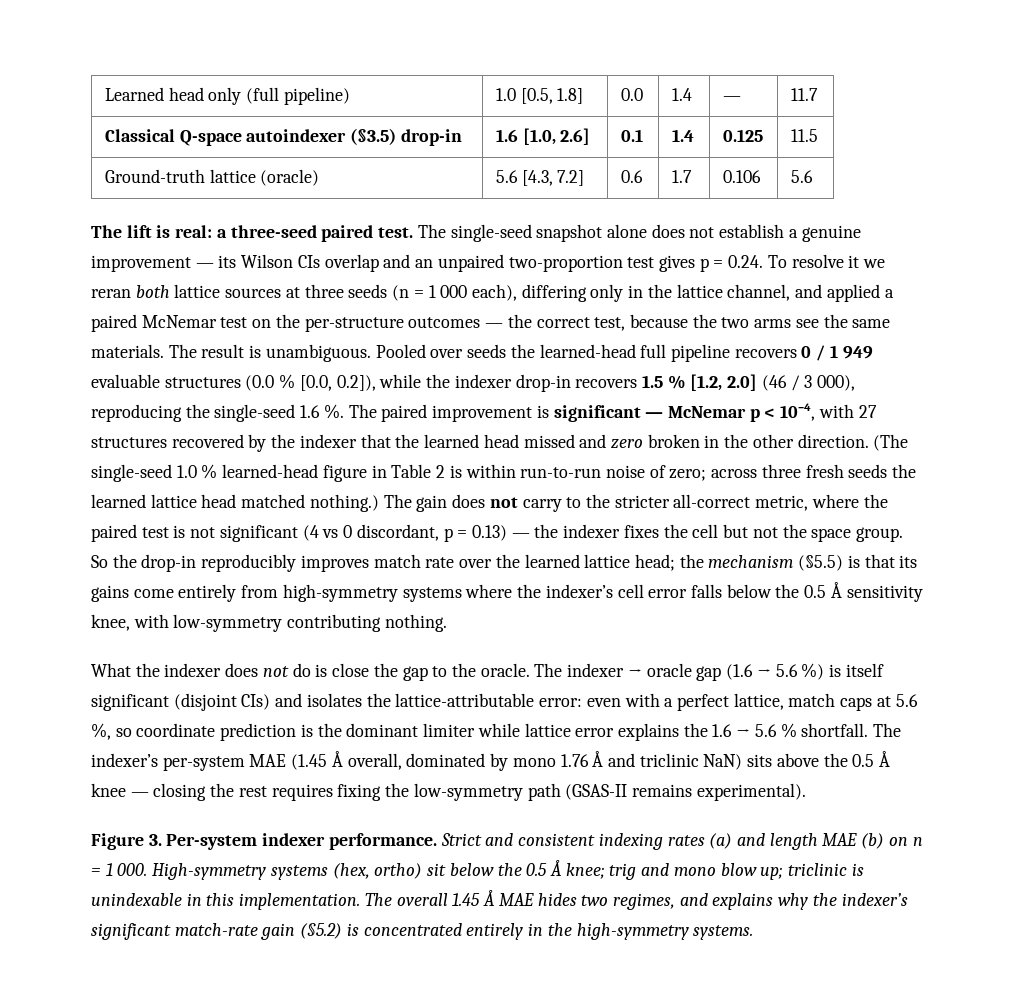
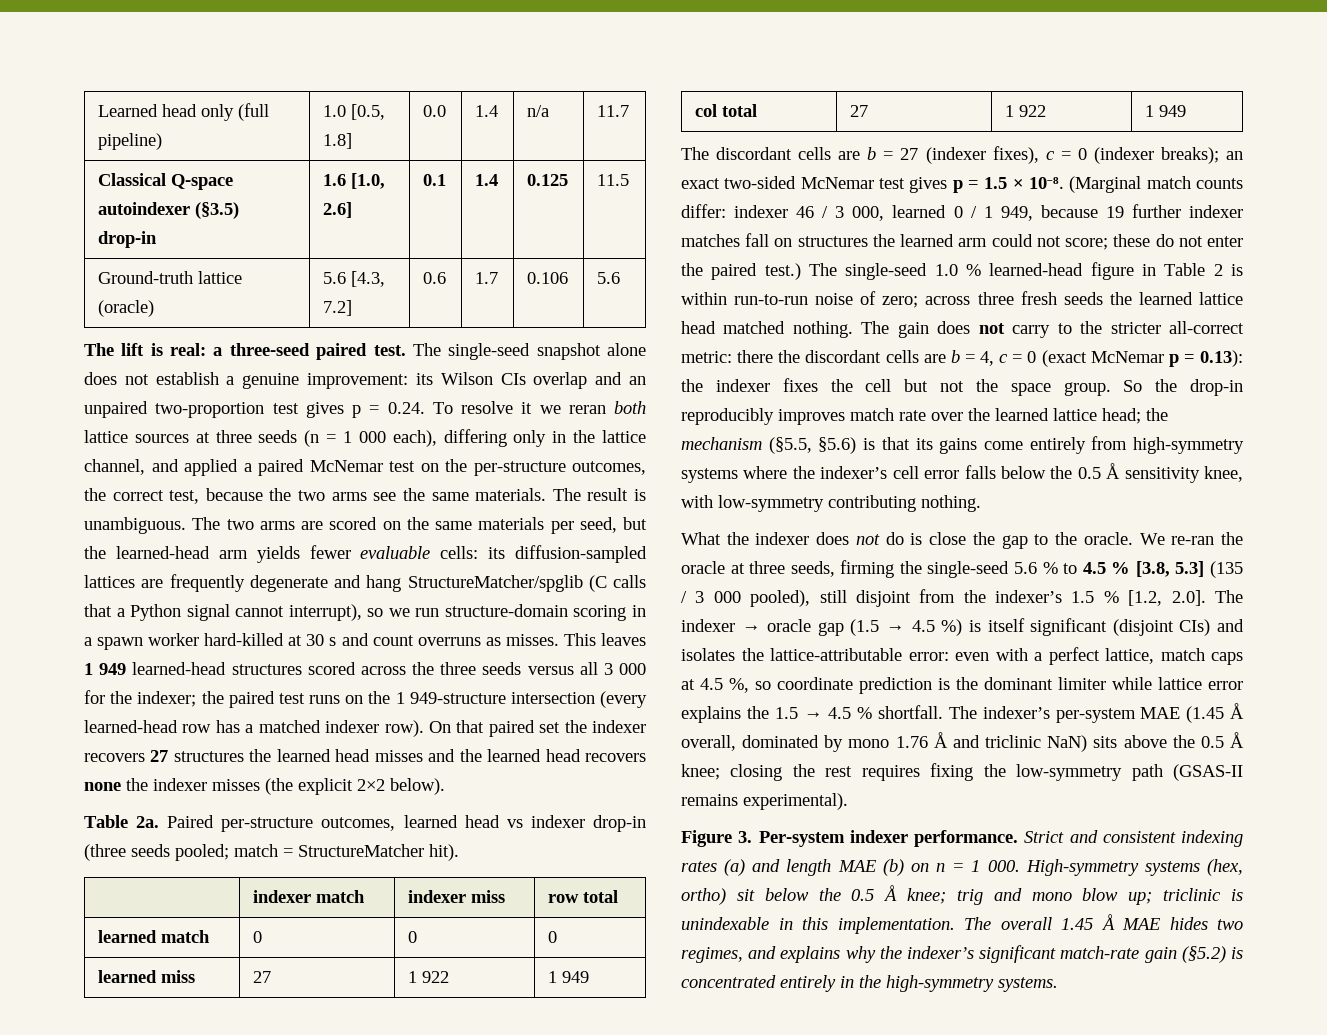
- Learned head only (full pipeline) | 1.0 [0.5, 1.8] | 0.0 | 1.4 | — | 11.7
+ Learned head only (full pipeline) | 1.0 [0.5, 1.8] | 0.0 | 1.4 | n/a | 11.7
- The single-seed snapshot alone does not establish a genuine improvement — its Wilson CIs overlap and an unpaired two-proportion test gives p = 0.24. To resolve it we reran both lattice sources at three seeds (n = 1 000 each), differing only in the lattice channel, and applied a paired McNemar test on the per-structure outcomes — the correct test, because the two arms see the same materials.
+ The single-seed snapshot alone does not establish a genuine improvement: its Wilson CIs overlap and an unpaired two-proportion test gives p = 0.24. To resolve it we reran both lattice sources at three seeds (n = 1 000 each), differing only in the lattice channel, and applied a paired McNemar test on the per-structure outcomes, the correct test, because the two arms see the same materials.
- Pooled over seeds the learned-head full pipeline recovers 0 / 1 949 evaluable structures (0.0 % [0.0, 0.2]), while the indexer drop-in recovers 1.5 % [1.2, 2.0] (46 / 3 000), reproducing the single-seed 1.6 %. The paired improvement is significant — McNemar p < 10⁻⁴, with 27 structures recovered by the indexer that the learned head missed and zero broken in the other direction. (The single-seed 1.0 % learned-head figure in Table 2 is within run-to-run noise of zero; across three fresh seeds the learned lattice head matched nothing.)
+ The two arms are scored on the same materials per seed, but the learned-head arm yields fewer evaluable cells: its diffusion-sampled lattices are frequently degenerate and hang StructureMatcher/spglib (C calls that a Python signal cannot interrupt), so we run structure-domain scoring in a spawn worker hard-killed at 30 s and count overruns as misses. This leaves 1 949 learned-head structures scored across the three seeds versus all 3 000 for the indexer; the paired test runs on the 1 949-structure intersection (every learned-head row has a matched indexer row). On that paired set the indexer recovers 27 structures the learned head misses and the learned head recovers none the indexer misses (the explicit 2×2 below).
+ Table 2a. Paired per-structure outcomes, learned head vs indexer drop-in (three seeds pooled; match = StructureMatcher hit).
+ | indexer match | indexer miss | row total
+ learned match | 0 | 0 | 0
+ learned miss | 27 | 1 922 | 1 949
+ col total | 27 | 1 922 | 1 949
+ The discordant cells are b = 27 (indexer fixes), c = 0 (indexer breaks); an exact two-sided McNemar test gives p = 1.5 × 10⁻⁸. (Marginal match counts differ: indexer 46 / 3 000, learned 0 / 1 949, because 19 further indexer matches fall on structures the learned arm could not score; these do not enter the paired test.) The single-seed 1.0 % learned-head figure in Table 2 is within run-to-run noise of zero; across three fresh seeds the learned lattice head matched nothing.
- The gain does not carry to the stricter all-correct metric, where the paired test is not significant (4 vs 0 discordant, p = 0.13) — the indexer fixes the cell but not the space group.
+ The gain does not carry to the stricter all-correct metric: there the discordant cells are b = 4, c = 0 (exact McNemar p = 0.13): the indexer fixes the cell but not the space group.
- So the drop-in reproducibly improves match rate over the learned lattice head; the mechanism (§5.5) is that its gains come entirely from high-symmetry systems where the indexer’s cell error falls below the 0.5 Å sensitivity knee, with low-symmetry contributing nothing.
+ So the drop-in reproducibly improves match rate over the learned lattice head; the mechanism (§5.5, §5.6) is that its gains come entirely from high-symmetry systems where the indexer’s cell error falls below the 0.5 Å sensitivity knee, with low-symmetry contributing nothing.
- The indexer → oracle gap (1.6 → 5.6 %) is itself significant (disjoint CIs) and isolates the lattice-attributable error: even with a perfect lattice, match caps at 5.6 %, so coordinate prediction is the dominant limiter while lattice error explains the 1.6 → 5.6 % shortfall.
+ We re-ran the oracle at three seeds, firming the single-seed 5.6 % to 4.5 % [3.8, 5.3] (135 / 3 000 pooled), still disjoint from the indexer’s 1.5 % [1.2, 2.0]. The indexer → oracle gap (1.5 → 4.5 %) is itself significant (disjoint CIs) and isolates the lattice-attributable error: even with a perfect lattice, match caps at 4.5 %, so coordinate prediction is the dominant limiter while lattice error explains the 1.5 → 4.5 % shortfall.
- The indexer’s per-system MAE (1.45 Å overall, dominated by mono 1.76 Å and triclinic NaN) sits above the 0.5 Å knee — closing the rest requires fixing the low-symmetry path (GSAS-II remains experimental).
+ The indexer’s per-system MAE (1.45 Å overall, dominated by mono 1.76 Å and triclinic NaN) sits above the 0.5 Å knee; closing the rest requires fixing the low-symmetry path (GSAS-II remains experimental).

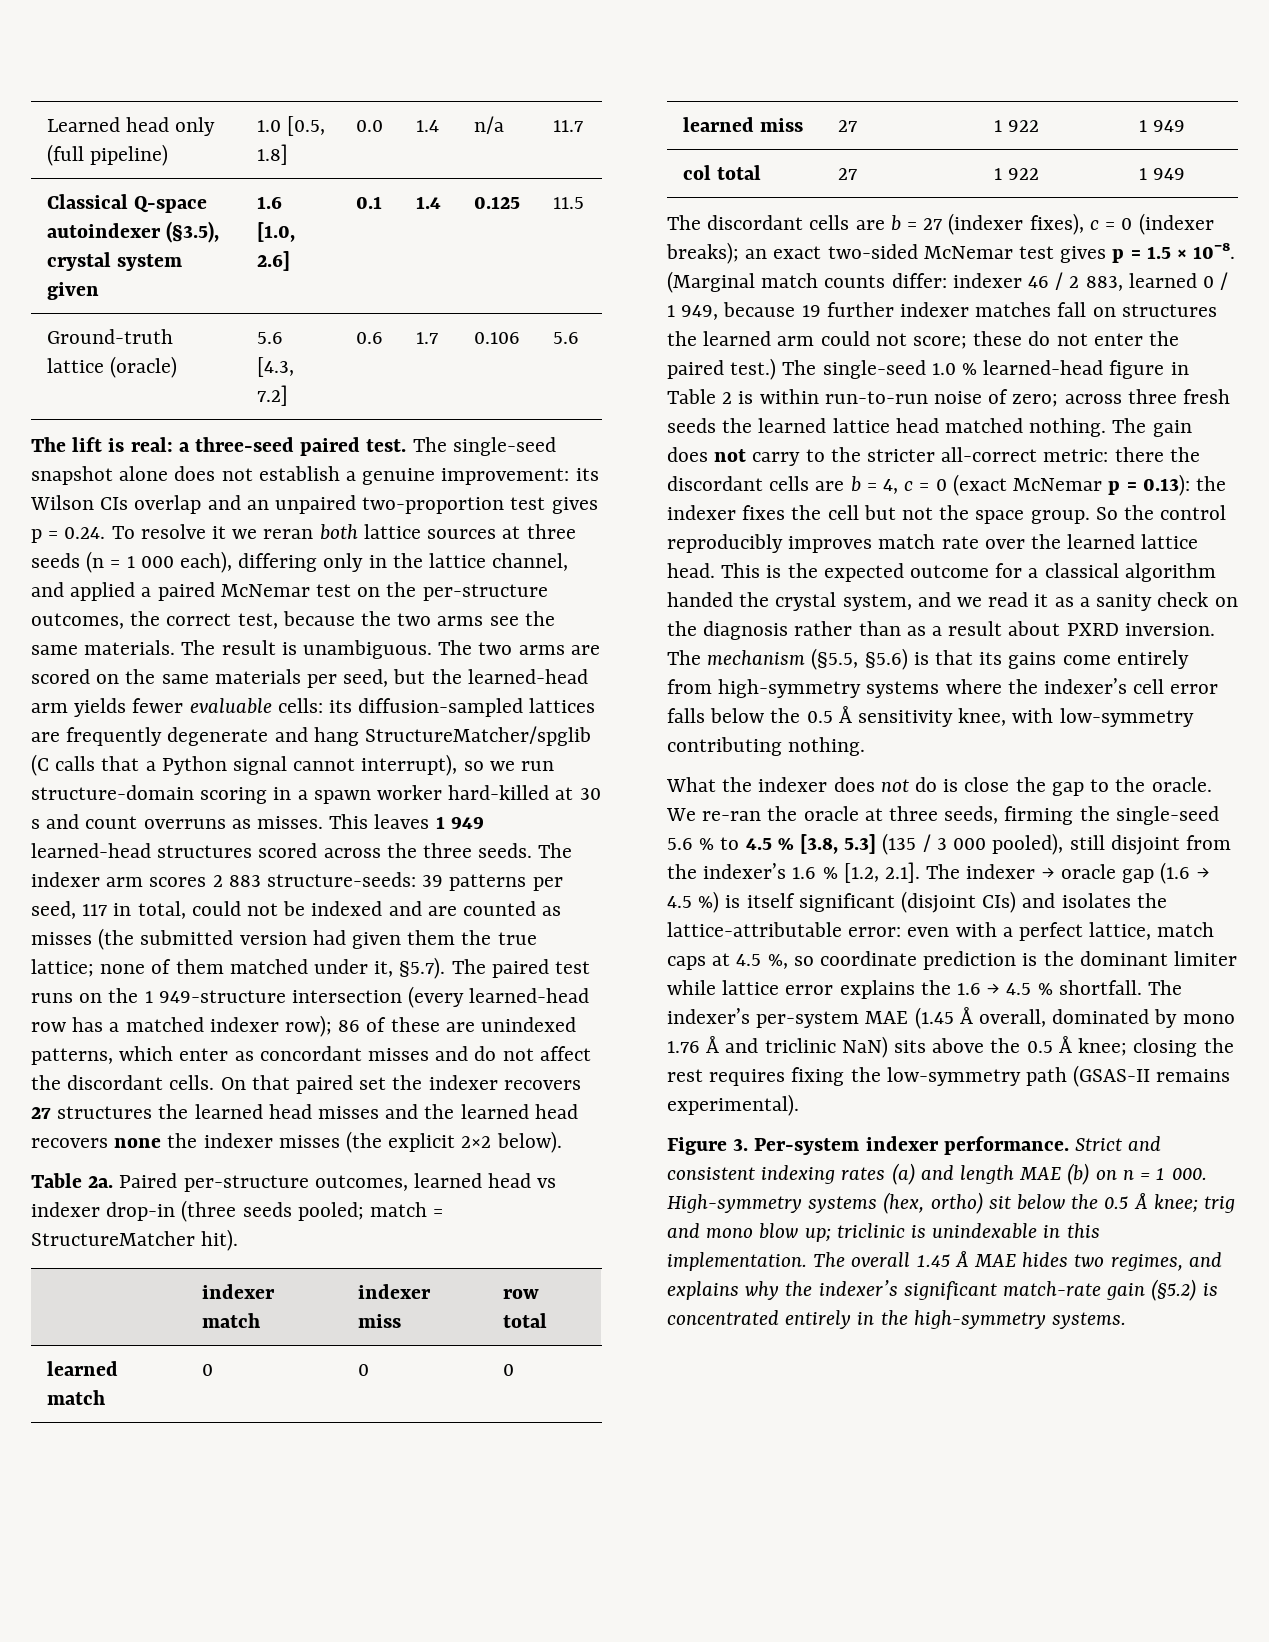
- Classical Q-space autoindexer (§3.5) drop-in | 1.6 [1.0, 2.6] | 0.1 | 1.4 | 0.125 | 11.5
+ Classical Q-space autoindexer (§3.5), crystal system given | 1.6 [1.0, 2.6] | 0.1 | 1.4 | 0.125 | 11.5
- This leaves 1 949 learned-head structures scored across the three seeds versus all 3 000 for the indexer; the paired test runs on the 1 949-structure intersection (every learned-head row has a matched indexer row).
+ This leaves 1 949 learned-head structures scored across the three seeds. The indexer arm scores 2 883 structure-seeds: 39 patterns per seed, 117 in total, could not be indexed and are counted as misses (the submitted version had given them the true lattice; none of them matched under it, §5.7). The paired test runs on the 1 949-structure intersection (every learned-head row has a matched indexer row); 86 of these are unindexed patterns, which enter as concordant misses and do not affect the discordant cells.
- (Marginal match counts differ: indexer 46 / 3 000, learned 0 / 1 949, because 19 further indexer matches fall on structures the learned arm could not score; these do not enter the paired test.)
+ (Marginal match counts differ: indexer 46 / 2 883, learned 0 / 1 949, because 19 further indexer matches fall on structures the learned arm could not score; these do not enter the paired test.)
- So the drop-in reproducibly improves match rate over the learned lattice head; the mechanism (§5.5, §5.6) is that its gains come entirely from high-symmetry systems where the indexer’s cell error falls below the 0.5 Å sensitivity knee, with low-symmetry contributing nothing.
+ So the control reproducibly improves match rate over the learned lattice head. This is the expected outcome for a classical algorithm handed the crystal system, and we read it as a sanity check on the diagnosis rather than as a result about PXRD inversion. The mechanism (§5.5, §5.6) is that its gains come entirely from high-symmetry systems where the indexer’s cell error falls below the 0.5 Å sensitivity knee, with low-symmetry contributing nothing.
- We re-ran the oracle at three seeds, firming the single-seed 5.6 % to 4.5 % [3.8, 5.3] (135 / 3 000 pooled), still disjoint from the indexer’s 1.5 % [1.2, 2.0]. The indexer → oracle gap (1.5 → 4.5 %) is itself significant (disjoint CIs) and isolates the lattice-attributable error:
+ We re-ran the oracle at three seeds, firming the single-seed 5.6 % to 4.5 % [3.8, 5.3] (135 / 3 000 pooled), still disjoint from the indexer’s 1.6 % [1.2, 2.1]. The indexer → oracle gap (1.6 → 4.5 %) is itself significant (disjoint CIs) and isolates the lattice-attributable error:
- even with a perfect lattice, match caps at 4.5 %, so coordinate prediction is the dominant limiter while lattice error explains the 1.5 → 4.5 % shortfall.
+ even with a perfect lattice, match caps at 4.5 %, so coordinate prediction is the dominant limiter while lattice error explains the 1.6 → 4.5 % shortfall.

